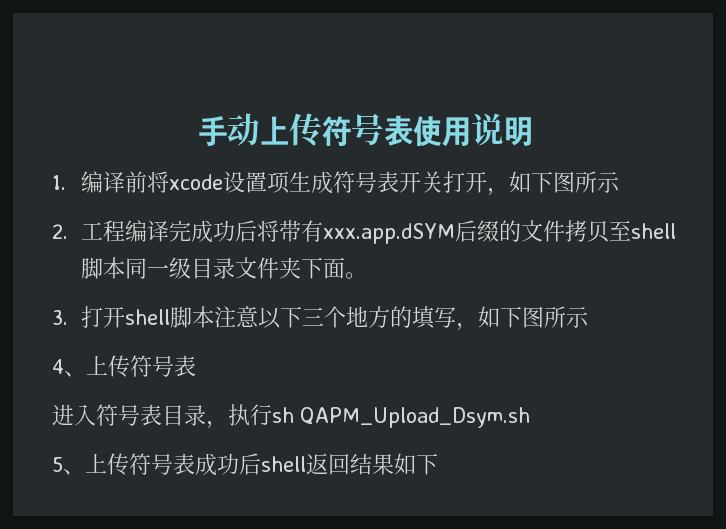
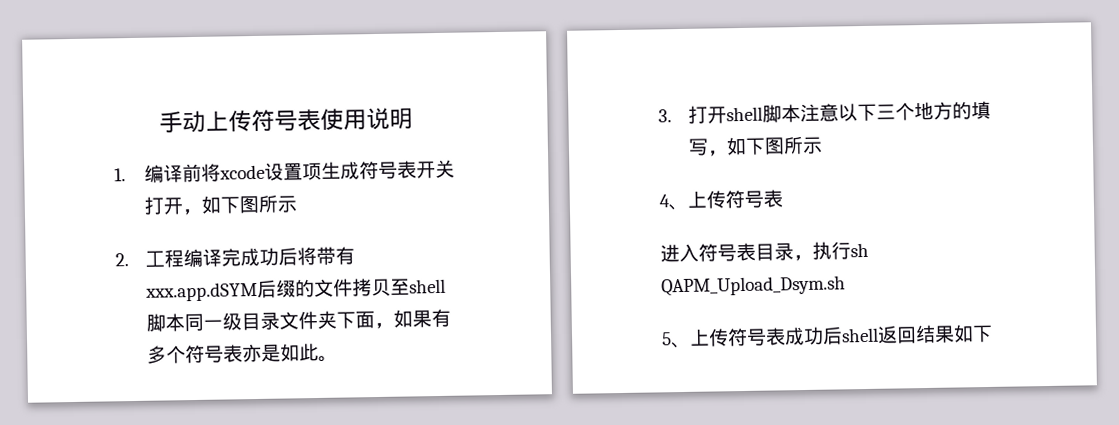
- 2.工程编译完成功后将带有xxx.app.dSYM后缀的文件拷贝至shell脚本同一级目录文件夹下面。
+ 2.工程编译完成功后将带有xxx.app.dSYM后缀的文件拷贝至shell脚本同一级目录文件夹下面，如果有多个符号表亦是如此。

